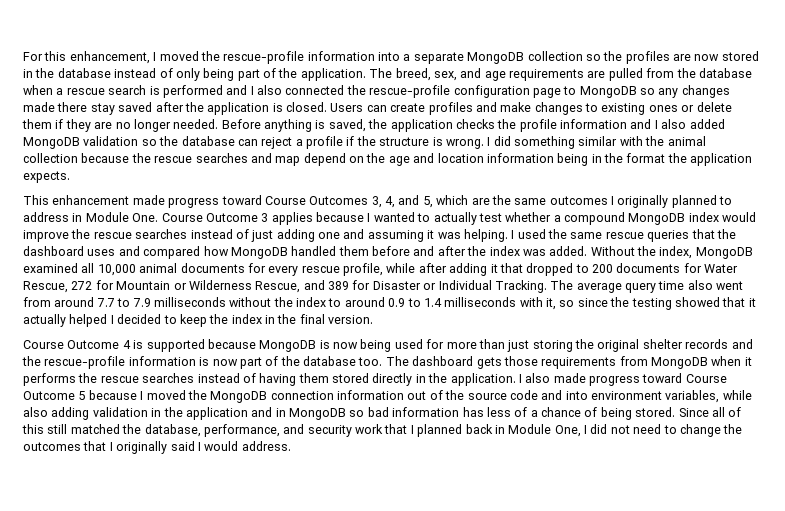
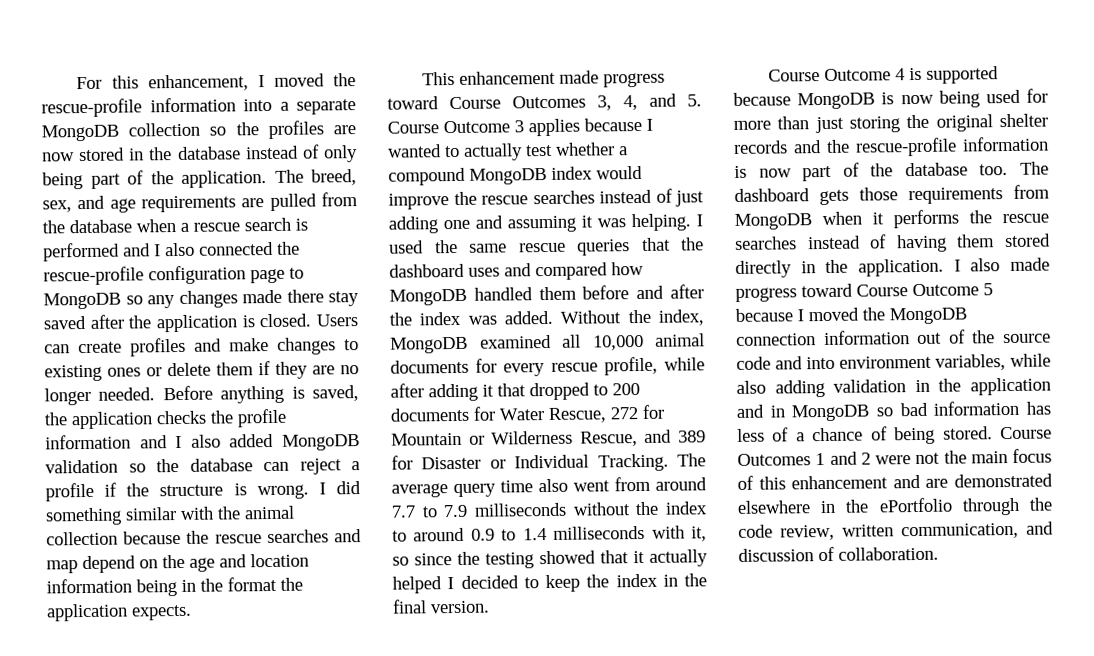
- This enhancement made progress toward Course Outcomes 3, 4, and 5, which are the same outcomes I originally planned to address in Module One. Course Outcome 3 applies because I wanted to actually test whether a compound MongoDB index would improve the rescue searches instead of just adding one and assuming it was helping.
+ This enhancement made progress toward Course Outcomes 3, 4, and 5. Course Outcome 3 applies because I wanted to actually test whether a compound MongoDB index would improve the rescue searches instead of just adding one and assuming it was helping.
- Since all of this still matched the database, performance, and security work that I planned back in Module One, I did not need to change the outcomes that I originally said I would address.
+ Course Outcomes 1 and 2 were not the main focus of this enhancement and are demonstrated elsewhere in the ePortfolio through the code review, written communication, and discussion of collaboration.

